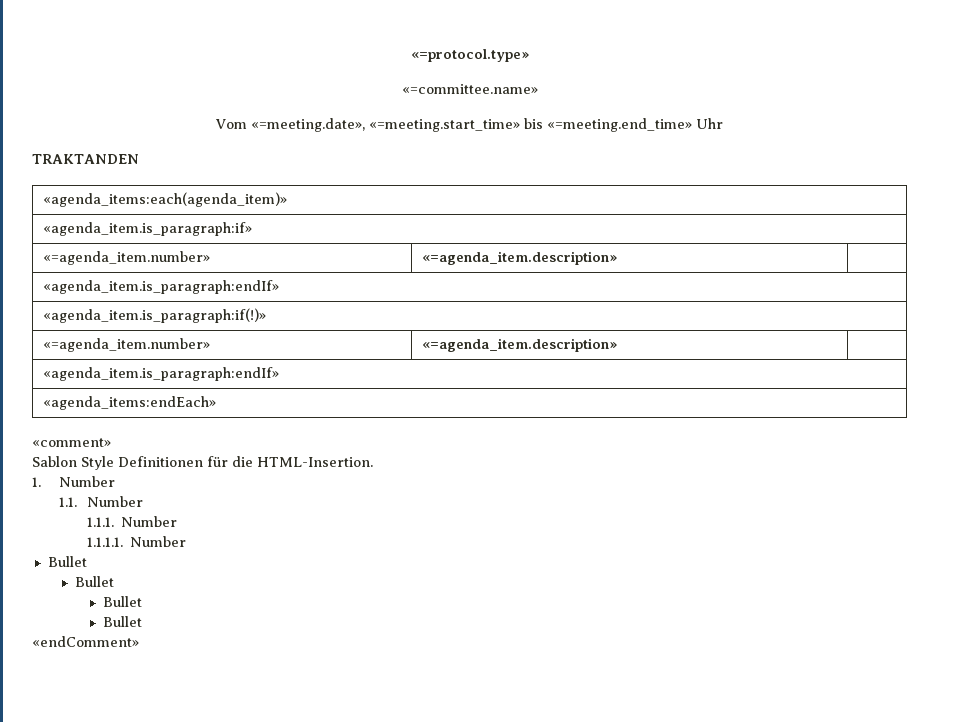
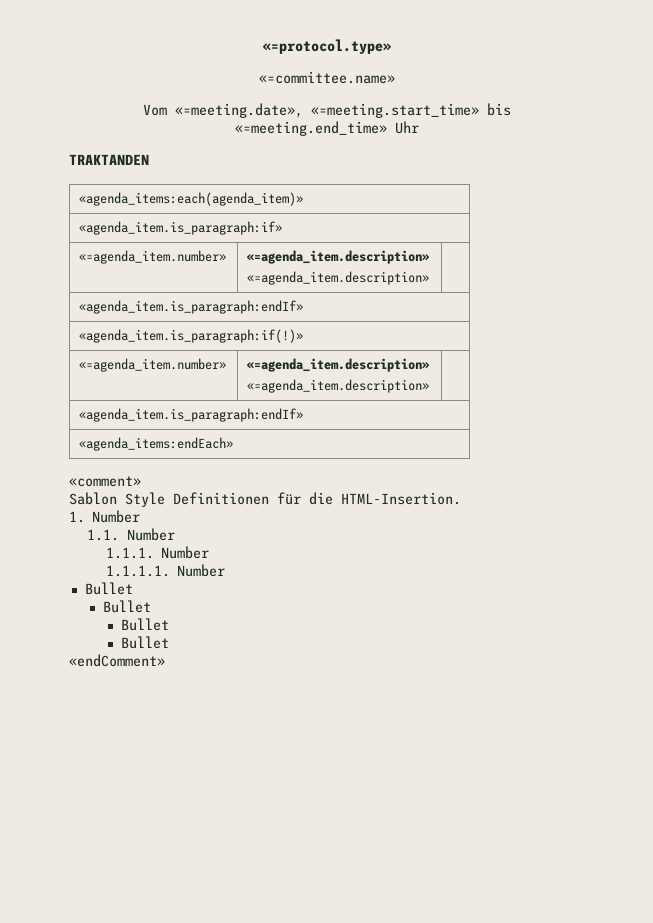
  «agenda_item.is_paragraph:if»
- «=agenda_item.number» | «=agenda_item.description» |
+ «=agenda_item.number» | «=agenda_item.description»
+ «=agenda_item.description» |
  «agenda_item.is_paragraph:if(!)»
- «=agenda_item.number» | «=agenda_item.description» |
+ «=agenda_item.number» | «=agenda_item.description»
+ «=agenda_item.description» |

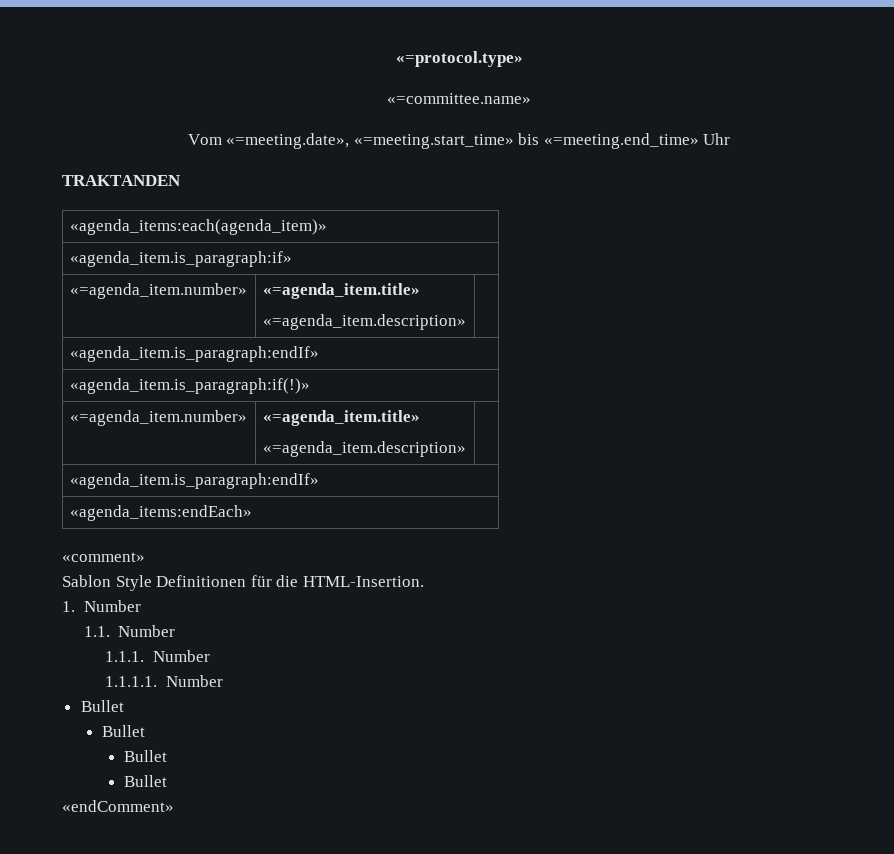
  «agenda_item.is_paragraph:if»
- «=agenda_item.number» | «=agenda_item.description»
+ «=agenda_item.number» | «=agenda_item.title»
  «agenda_item.is_paragraph:if(!)»
- «=agenda_item.number» | «=agenda_item.description»
+ «=agenda_item.number» | «=agenda_item.title»

